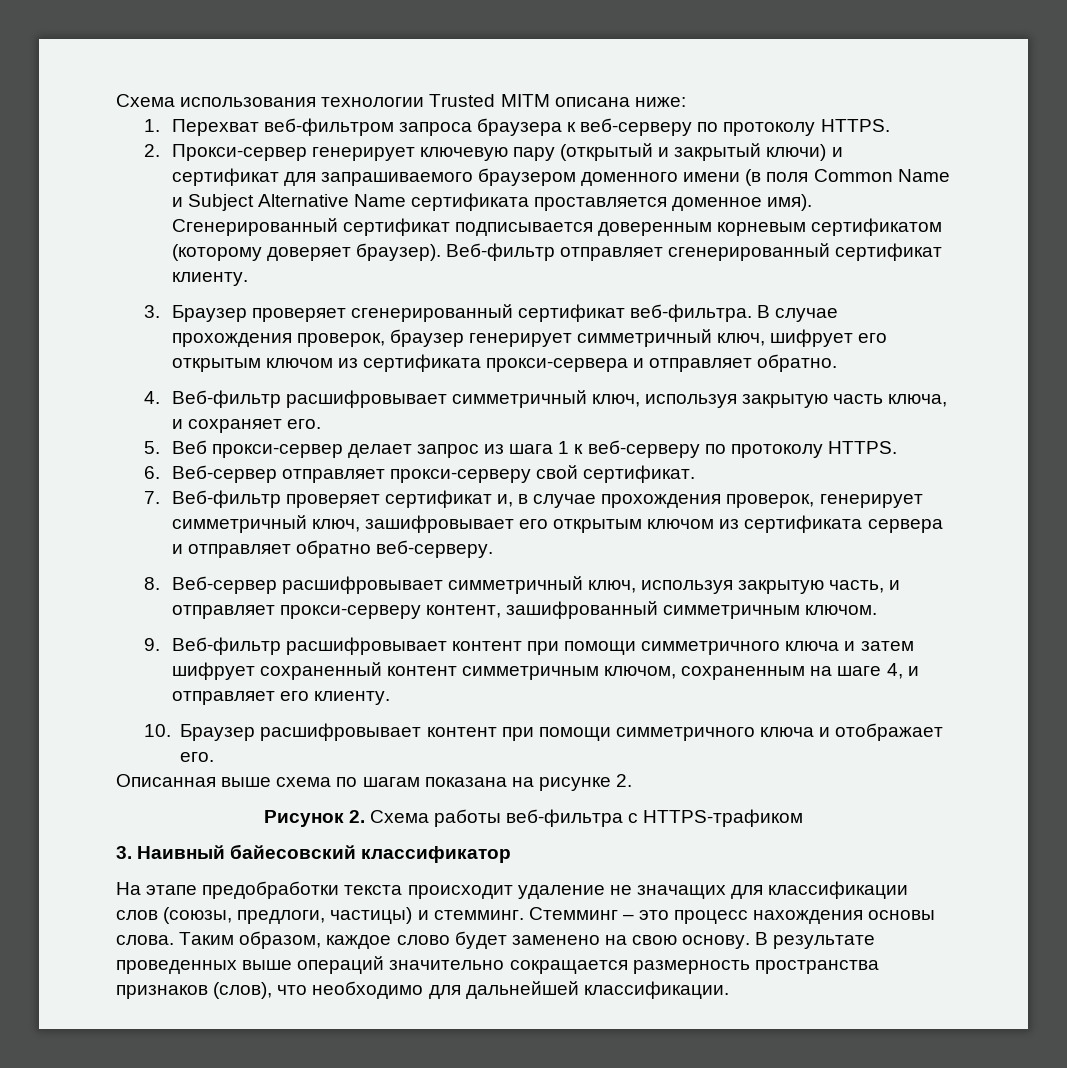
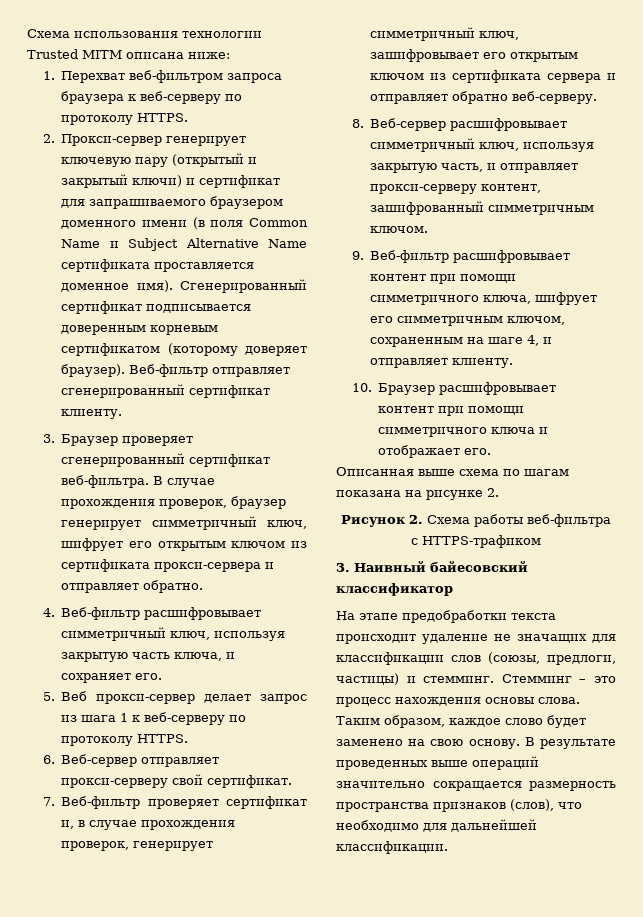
- 9. Веб-фильтр расшифровывает контент при помощи симметричного ключа и затем шифрует сохраненный контент симметричным ключом, сохраненным на шаге 4, и отправляет его клиенту.
+ 9. Веб-фильтр расшифровывает контент при помощи симметричного ключа, шифрует его симметричным ключом, сохраненным на шаге 4, и отправляет клиенту.

